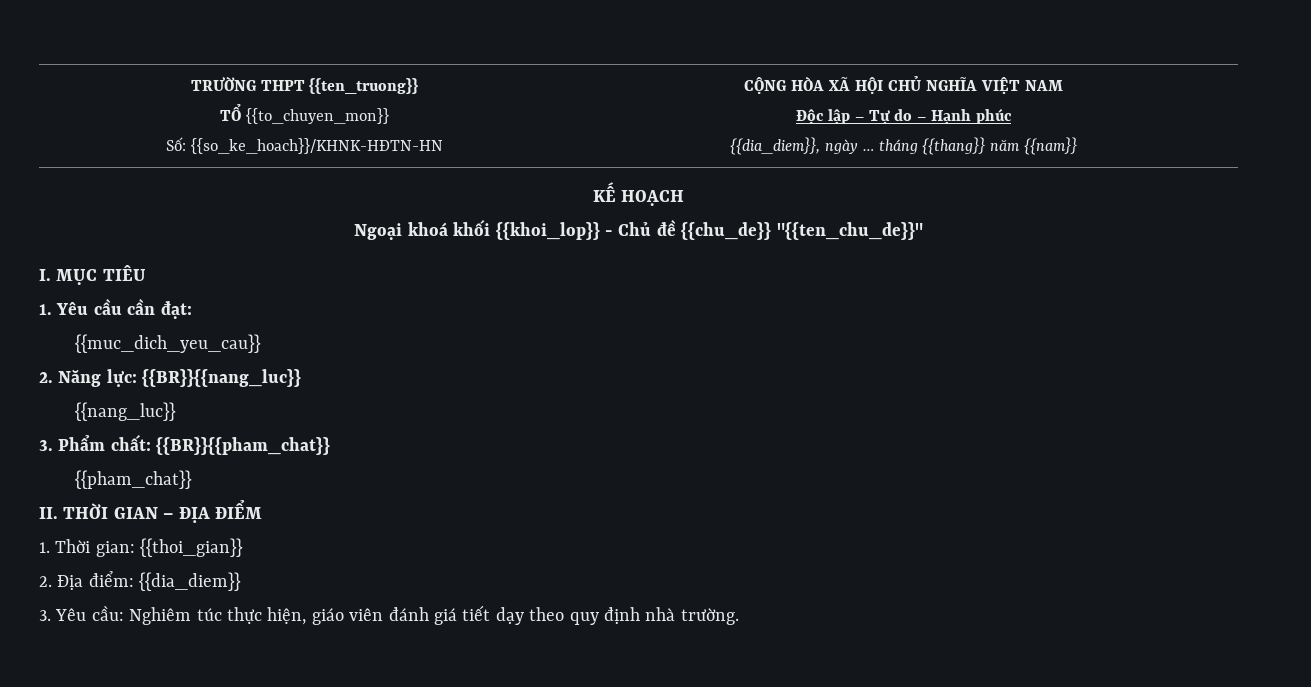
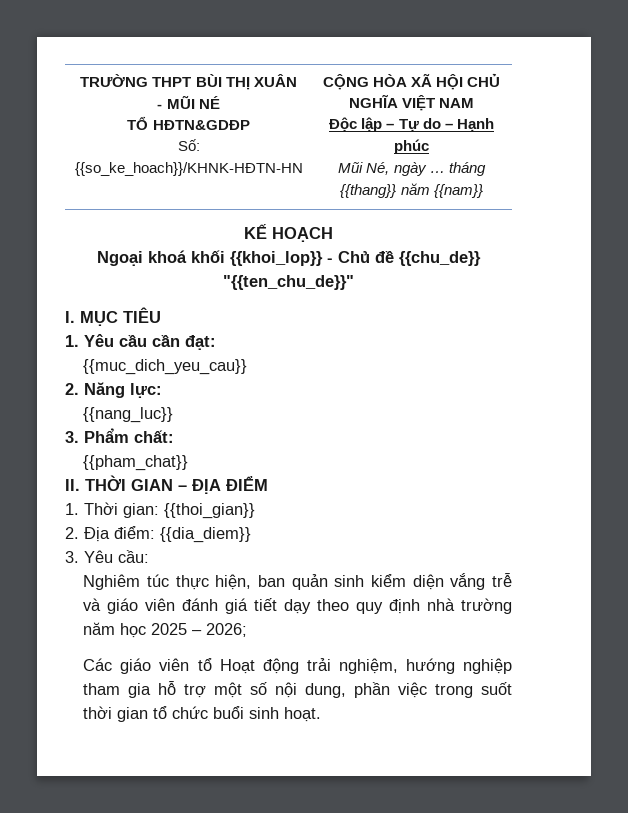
- TRƯỜNG THPT {{ten_truong}}
- TỔ {{to_chuyen_mon}}
+ TRƯỜNG THPT BÙI THỊ XUÂN
+ - MŨI NÉ
+ TỔ HĐTN&GDĐP
  Số: {{so_ke_hoach}}/KHNK-HĐTN-HN | CỘNG HÒA XÃ HỘI CHỦ NGHĨA VIỆT NAM
  Độc lập – Tự do – Hạnh phúc
- {{dia_diem}}, ngày … tháng {{thang}} năm {{nam}}
+ Mũi Né, ngày … tháng {{thang}} năm {{nam}}
- 2. Năng lực: {{BR}}{{nang_luc}}
+ 2. Năng lực:
- 3. Phẩm chất: {{BR}}{{pham_chat}}
+ 3. Phẩm chất:
- 3. Yêu cầu: Nghiêm túc thực hiện, giáo viên đánh giá tiết dạy theo quy định nhà trường.
+ 3. Yêu cầu:
+ Nghiêm túc thực hiện, ban quản sinh kiểm diện vắng trễ và giáo viên đánh giá tiết dạy theo quy định nhà trường năm học 2025 – 2026;
+ Các giáo viên tổ Hoạt động trải nghiệm, hướng nghiệp tham gia hỗ trợ một số nội dung, phần việc trong suốt thời gian tổ chức buổi sinh hoạt.

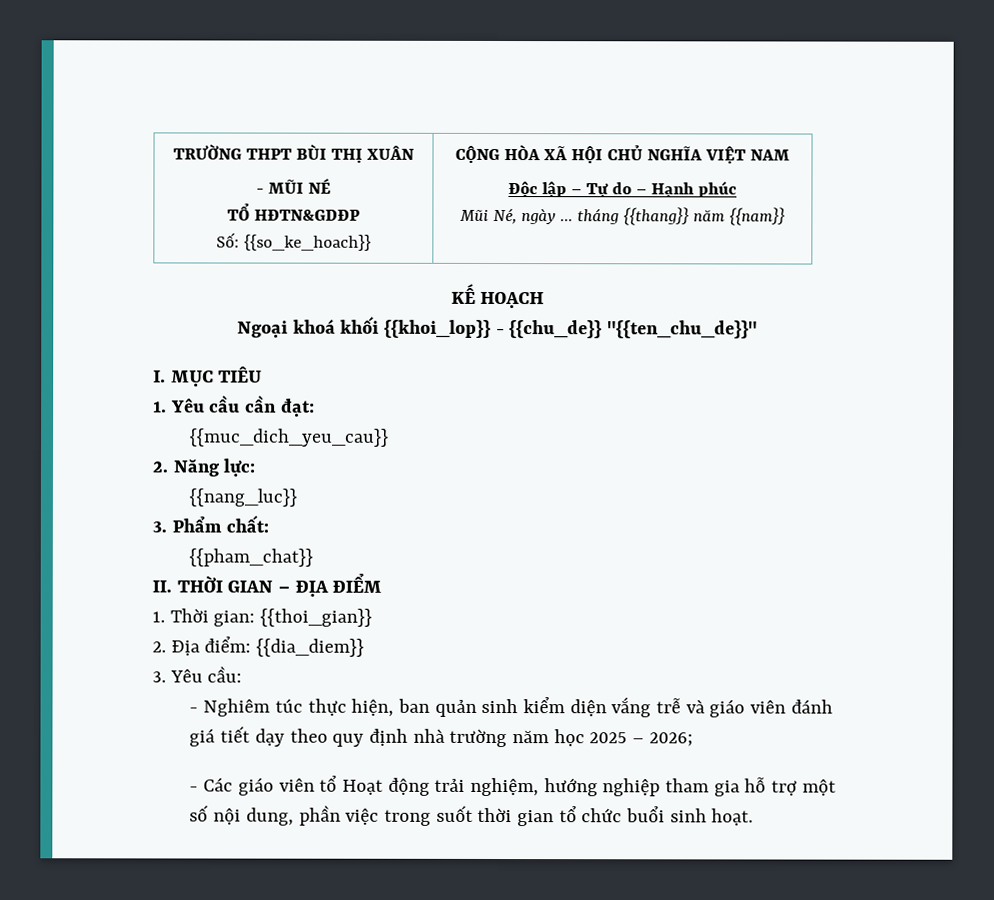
  TRƯỜNG THPT BÙI THỊ XUÂN
  - MŨI NÉ
  TỔ HĐTN&GDĐP
- Số: {{so_ke_hoach}}/KHNK-HĐTN-HN | CỘNG HÒA XÃ HỘI CHỦ NGHĨA VIỆT NAM
+ Số: {{so_ke_hoach}} | CỘNG HÒA XÃ HỘI CHỦ NGHĨA VIỆT NAM
- Ngoại khoá khối {{khoi_lop}} - Chủ đề {{chu_de}} "{{ten_chu_de}}"
+ Ngoại khoá khối {{khoi_lop}} - {{chu_de}} "{{ten_chu_de}}"
- Nghiêm túc thực hiện, ban quản sinh kiểm diện vắng trễ và giáo viên đánh giá tiết dạy theo quy định nhà trường năm học 2025 – 2026;
+ - Nghiêm túc thực hiện, ban quản sinh kiểm diện vắng trễ và giáo viên đánh giá tiết dạy theo quy định nhà trường năm học 2025 – 2026;
- Các giáo viên tổ Hoạt động trải nghiệm, hướng nghiệp tham gia hỗ trợ một số nội dung, phần việc trong suốt thời gian tổ chức buổi sinh hoạt.
+ - Các giáo viên tổ Hoạt động trải nghiệm, hướng nghiệp tham gia hỗ trợ một số nội dung, phần việc trong suốt thời gian tổ chức buổi sinh hoạt.

